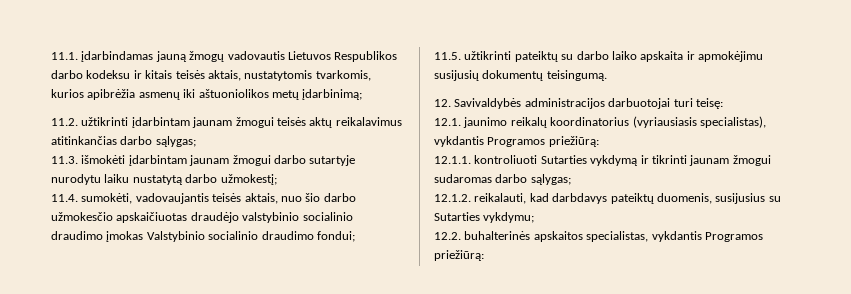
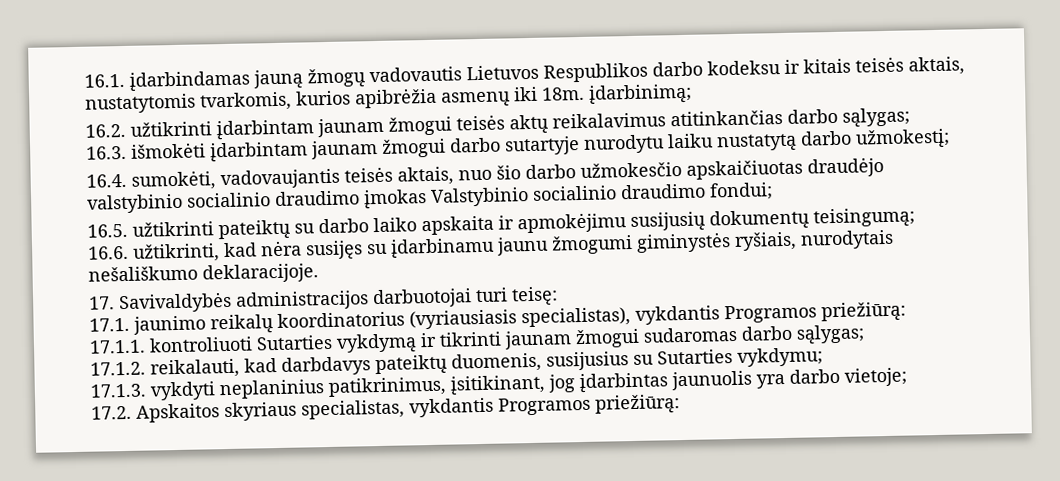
- 11.1. įdarbindamas jauną žmogų vadovautis Lietuvos Respublikos darbo kodeksu ir kitais teisės aktais, nustatytomis tvarkomis, kurios apibrėžia asmenų iki aštuoniolikos metų įdarbinimą;
+ 16.1. įdarbindamas jauną žmogų vadovautis Lietuvos Respublikos darbo kodeksu ir kitais teisės aktais, nustatytomis tvarkomis, kurios apibrėžia asmenų iki 18m. įdarbinimą;
- 11.2. užtikrinti įdarbintam jaunam žmogui teisės aktų reikalavimus atitinkančias darbo sąlygas;
+ 16.2. užtikrinti įdarbintam jaunam žmogui teisės aktų reikalavimus atitinkančias darbo sąlygas;
- 11.3. išmokėti įdarbintam jaunam žmogui darbo sutartyje nurodytu laiku nustatytą darbo užmokestį;
+ 16.3. išmokėti įdarbintam jaunam žmogui darbo sutartyje nurodytu laiku nustatytą darbo užmokestį;
- 11.4. sumokėti, vadovaujantis teisės aktais, nuo šio darbo užmokesčio apskaičiuotas draudėjo valstybinio socialinio draudimo įmokas Valstybinio socialinio draudimo fondui;
+ 16.4. sumokėti, vadovaujantis teisės aktais, nuo šio darbo užmokesčio apskaičiuotas draudėjo valstybinio socialinio draudimo įmokas Valstybinio socialinio draudimo fondui;
- 11.5. užtikrinti pateiktų su darbo laiko apskaita ir apmokėjimu susijusių dokumentų teisingumą.
- 12. Savivaldybės administracijos darbuotojai turi teisę:
+ 16.5. užtikrinti pateiktų su darbo laiko apskaita ir apmokėjimu susijusių dokumentų teisingumą;
+ 16.6. užtikrinti, kad nėra susijęs su įdarbinamu jaunu žmogumi giminystės ryšiais, nurodytais nešališkumo deklaracijoje.
+ 17. Savivaldybės administracijos darbuotojai turi teisę:
- 12.1. jaunimo reikalų koordinatorius (vyriausiasis specialistas), vykdantis Programos priežiūrą:
+ 17.1. jaunimo reikalų koordinatorius (vyriausiasis specialistas), vykdantis Programos priežiūrą:
- 12.1.1. kontroliuoti Sutarties vykdymą ir tikrinti jaunam žmogui sudaromas darbo sąlygas;
+ 17.1.1. kontroliuoti Sutarties vykdymą ir tikrinti jaunam žmogui sudaromas darbo sąlygas;
- 12.1.2. reikalauti, kad darbdavys pateiktų duomenis, susijusius su Sutarties vykdymu;
+ 17.1.2. reikalauti, kad darbdavys pateiktų duomenis, susijusius su Sutarties vykdymu;
- 12.2. buhalterinės apskaitos specialistas, vykdantis Programos priežiūrą:
+ 17.1.3. vykdyti neplaninius patikrinimus, įsitikinant, jog įdarbintas jaunuolis yra darbo vietoje;
+ 17.2. Apskaitos skyriaus specialistas, vykdantis Programos priežiūrą:

